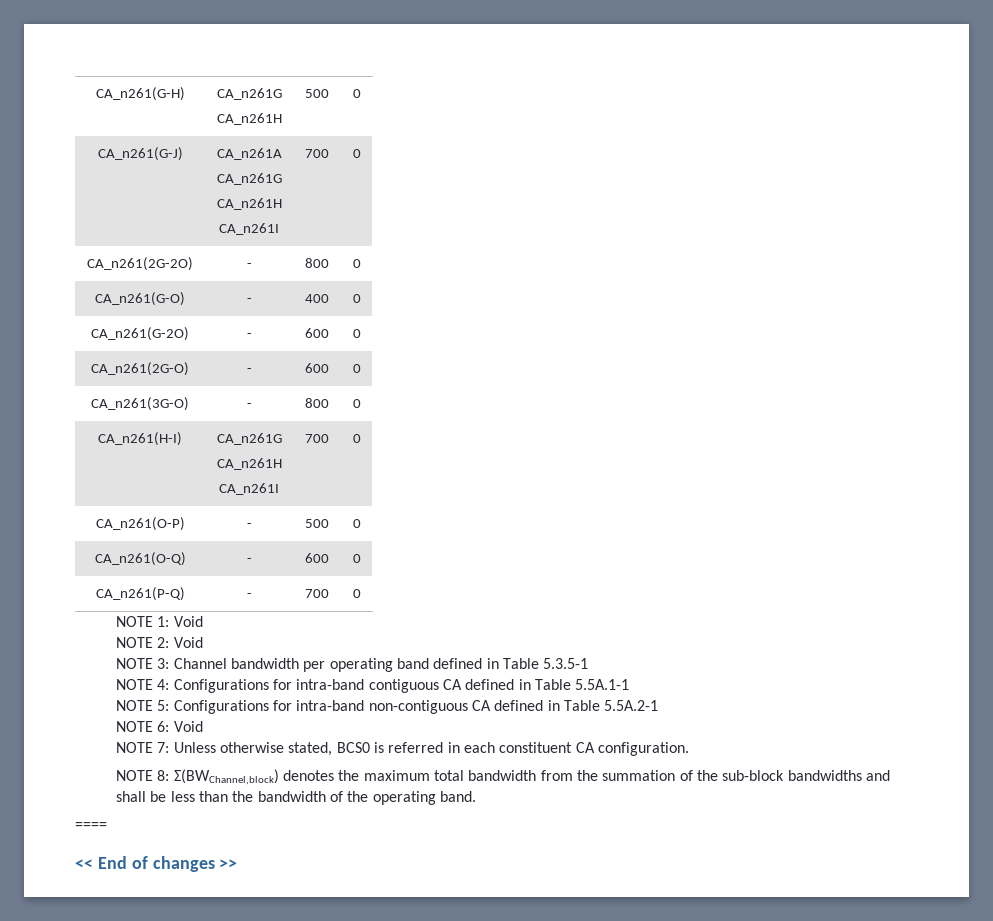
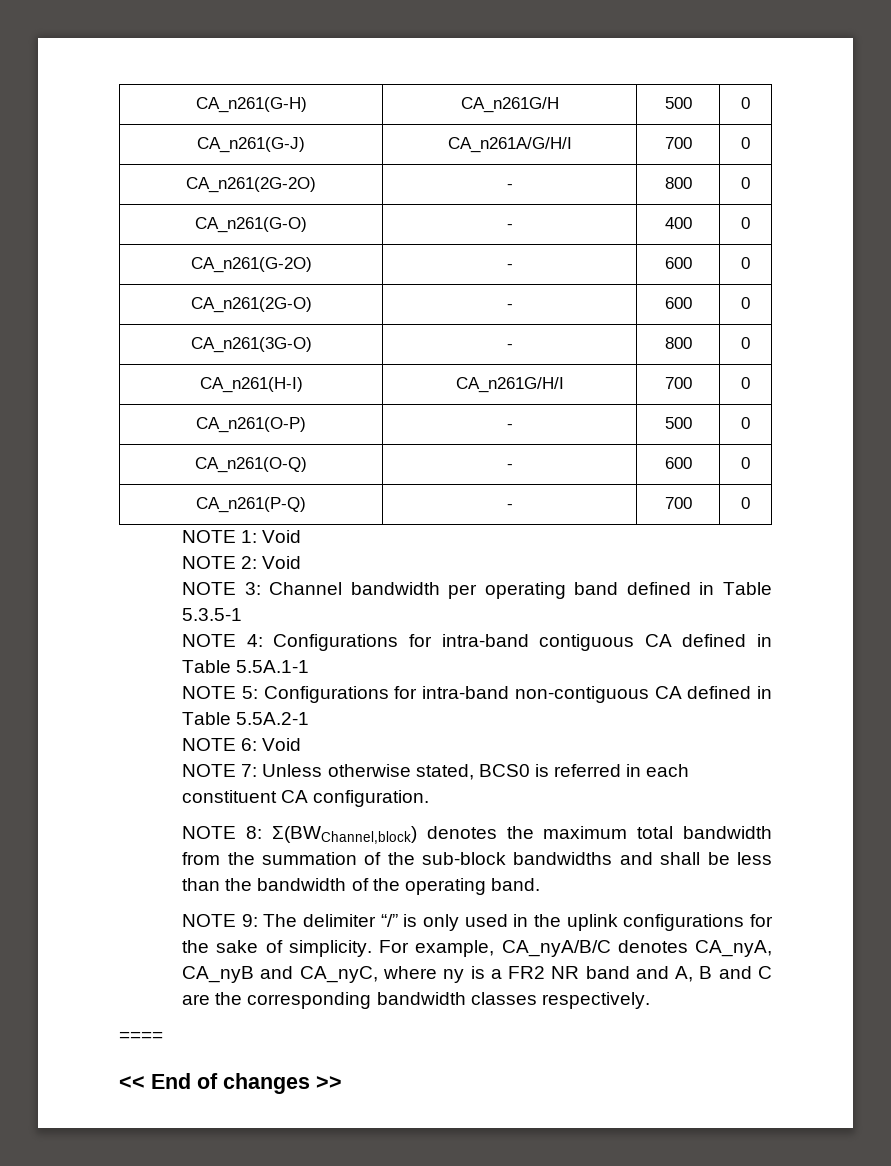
- CA_n261(G-H) | CA_n261G
- CA_n261H | 500 | 0
+ CA_n261(G-H) | CA_n261G/H | 500 | 0
- CA_n261(G-J) | CA_n261A
- CA_n261G
- CA_n261H
- CA_n261I | 700 | 0
+ CA_n261(G-J) | CA_n261A/G/H/I | 700 | 0
- CA_n261(H-I) | CA_n261G
- CA_n261H
- CA_n261I | 700 | 0
+ CA_n261(H-I) | CA_n261G/H/I | 700 | 0
+ NOTE 9: The delimiter “/” is only used in the uplink configurations for the sake of simplicity. For example, CA_nyA/B/C denotes CA_nyA, CA_nyB and CA_nyC, where ny is a FR2 NR band and A, B and C are the corresponding bandwidth classes respectively.

